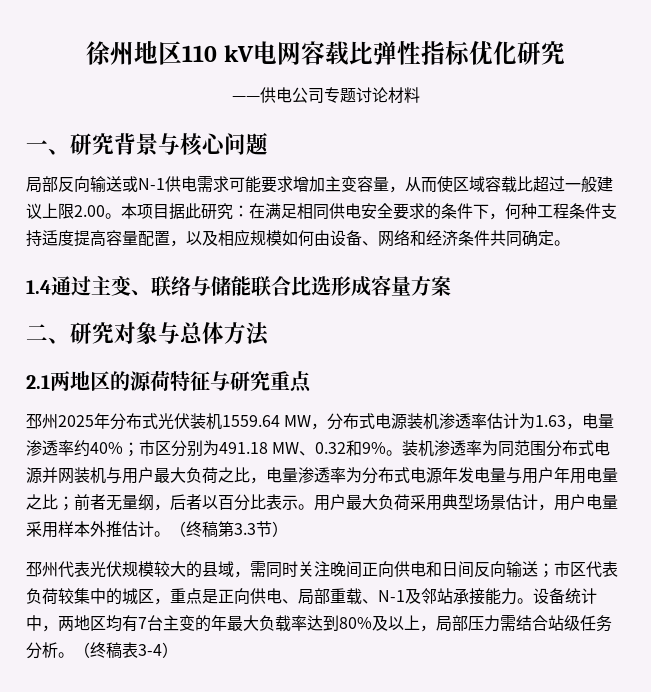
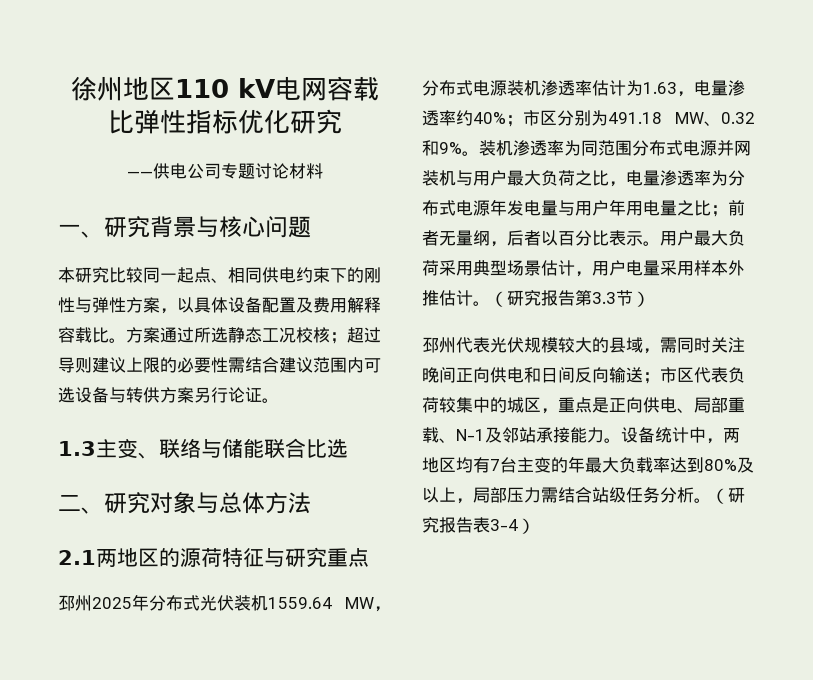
- 局部反向输送或N-1供电需求可能要求增加主变容量，从而使区域容载比超过一般建议上限2.00。本项目据此研究：在满足相同供电安全要求的条件下，何种工程条件支持适度提高容量配置，以及相应规模如何由设备、网络和经济条件共同确定。
+ 本研究比较同一起点、相同供电约束下的刚性与弹性方案，以具体设备配置及费用解释容载比。方案通过所选静态工况校核；超过导则建议上限的必要性需结合建议范围内可选设备与转供方案另行论证。
- 1.4通过主变、联络与储能联合比选形成容量方案
+ 1.3主变、联络与储能联合比选
- （终稿第3.3节）
+ （研究报告第3.3节）
- （终稿表3-4）
+ （研究报告表3-4）

